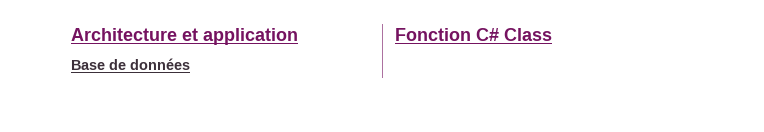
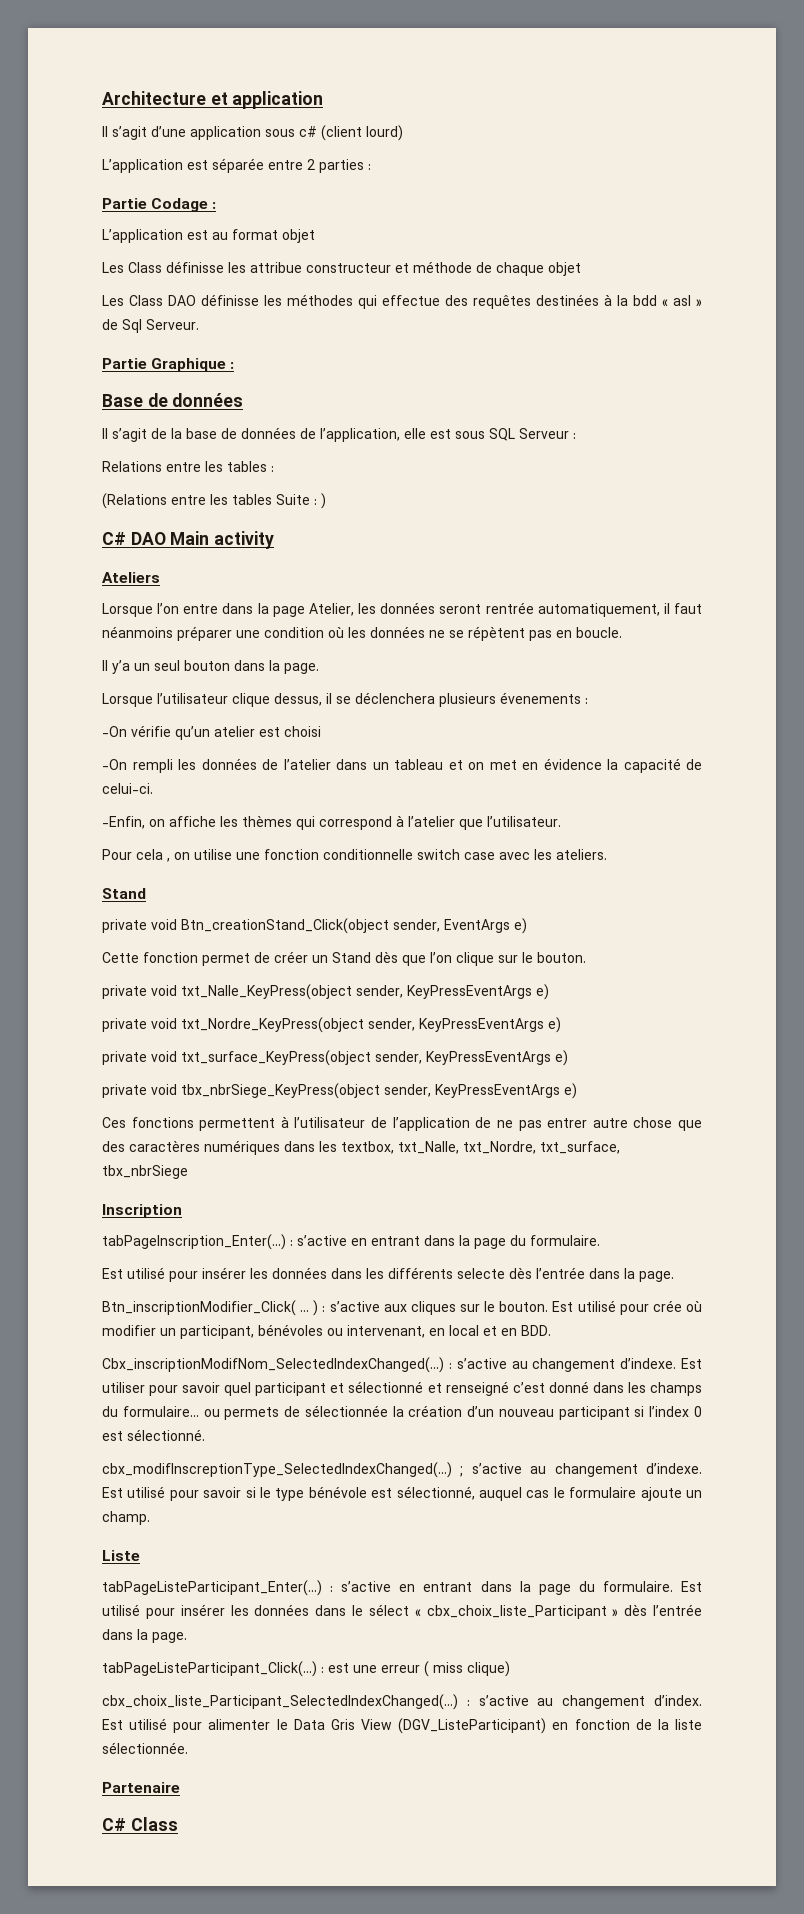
+ Il s’agit d’une application sous c# (client lourd)
+ L’application est séparée entre 2 parties :
+ Partie Codage :
+ L’application est au format objet
+ Les Class définisse les attribue constructeur et méthode de chaque objet
+ Les Class DAO définisse les méthodes qui effectue des requêtes destinées à la bdd « asl » de Sql Serveur.
+ Partie Graphique :
  Base de données
- Fonction C# Class
+ Il s’agit de la base de données de l’application, elle est sous SQL Serveur :
+ Relations entre les tables :
+ (Relations entre les tables Suite : )
+ C# DAO Main activity
+ Ateliers
+ Lorsque l’on entre dans la page Atelier, les données seront rentrée automatiquement, il faut néanmoins préparer une condition où les données ne se répètent pas en boucle.
+ Il y’a un seul bouton dans la page.
+ Lorsque l’utilisateur clique dessus, il se déclenchera plusieurs évenements :
+ -On vérifie qu’un atelier est choisi
+ -On rempli les données de l’atelier dans un tableau et on met en évidence la capacité de celui-ci.
+ -Enfin, on affiche les thèmes qui correspond à l’atelier que l’utilisateur.
+ Pour cela , on utilise une fonction conditionnelle switch case avec les ateliers.
+ Stand
+ private void Btn_creationStand_Click(object sender, EventArgs e)
+ Cette fonction permet de créer un Stand dès que l’on clique sur le bouton.
+ private void txt_Nalle_KeyPress(object sender, KeyPressEventArgs e)
+ private void txt_Nordre_KeyPress(object sender, KeyPressEventArgs e)
+ private void txt_surface_KeyPress(object sender, KeyPressEventArgs e)
+ private void tbx_nbrSiege_KeyPress(object sender, KeyPressEventArgs e)
+ Ces fonctions permettent à l’utilisateur de l’application de ne pas entrer autre chose que des caractères numériques dans les textbox, txt_Nalle, txt_Nordre, txt_surface, tbx_nbrSiege
+ Inscription
+ tabPageInscription_Enter(…) : s’active en entrant dans la page du formulaire.
+ Est utilisé pour insérer les données dans les différents selecte dès l’entrée dans la page.
+ Btn_inscriptionModifier_Click( … ) : s’active aux cliques sur le bouton. Est utilisé pour crée où modifier un participant, bénévoles ou intervenant, en local et en BDD.
+ Cbx_inscriptionModifNom_SelectedIndexChanged(…) : s’active au changement d’indexe. Est utiliser pour savoir quel participant et sélectionné et renseigné c’est donné dans les champs du formulaire… ou permets de sélectionnée la création d’un nouveau participant si l’index 0 est sélectionné.
+ cbx_modifInscreptionType_SelectedIndexChanged(…) ; s’active au changement d’indexe. Est utilisé pour savoir si le type bénévole est sélectionné, auquel cas le formulaire ajoute un champ.
+ Liste
+ tabPageListeParticipant_Enter(…) : s’active en entrant dans la page du formulaire. Est utilisé pour insérer les données dans le sélect « cbx_choix_liste_Participant » dès l’entrée dans la page.
+ tabPageListeParticipant_Click(…) : est une erreur ( miss clique)
+ cbx_choix_liste_Participant_SelectedIndexChanged(…) : s’active au changement d’index. Est utilisé pour alimenter le Data Gris View (DGV_ListeParticipant) en fonction de la liste sélectionnée.
+ Partenaire
+ C# Class

